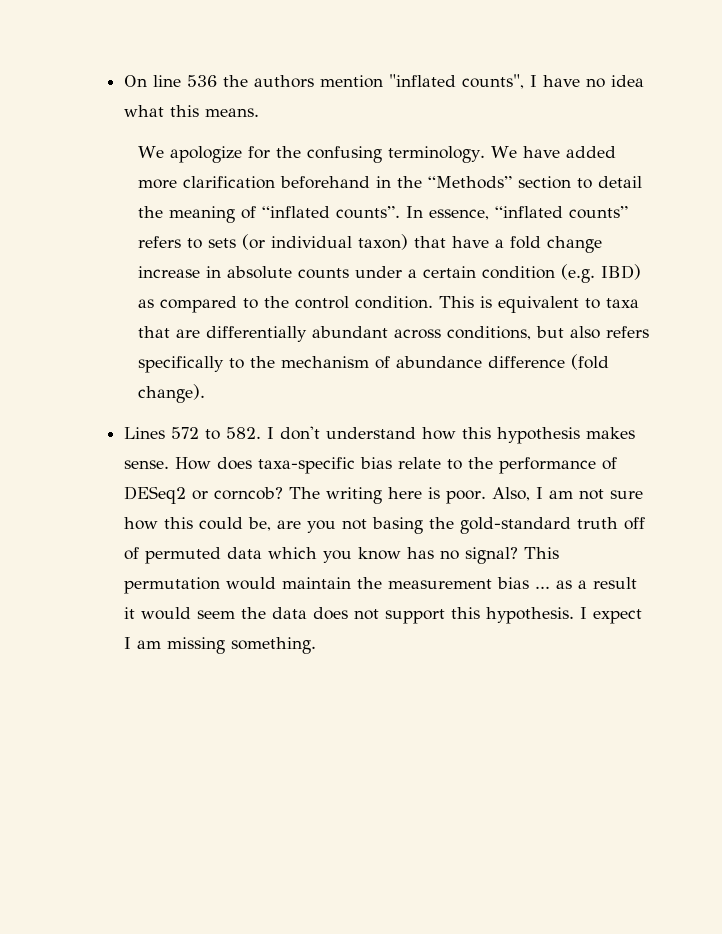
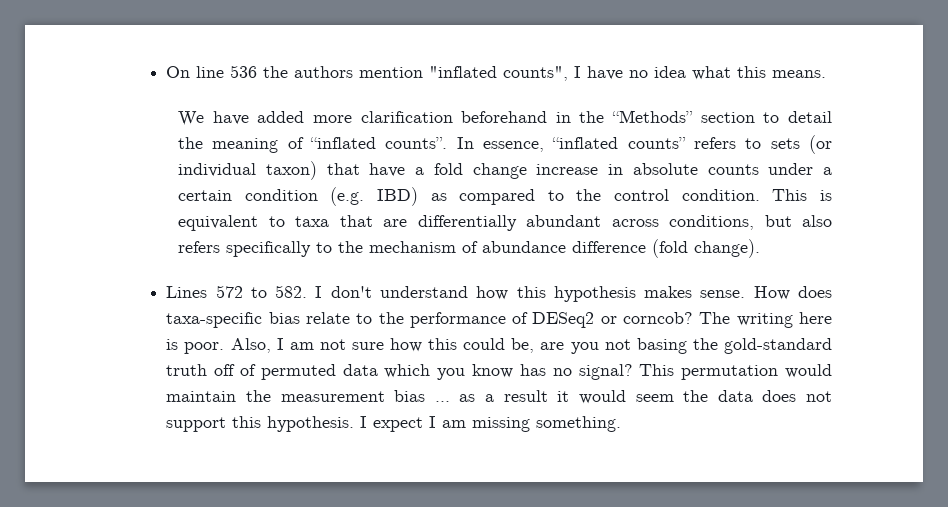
- We apologize for the confusing terminology. We have added more clarification beforehand in the “Methods” section to detail the meaning of “inflated counts”.
+ We have added more clarification beforehand in the “Methods” section to detail the meaning of “inflated counts”.

